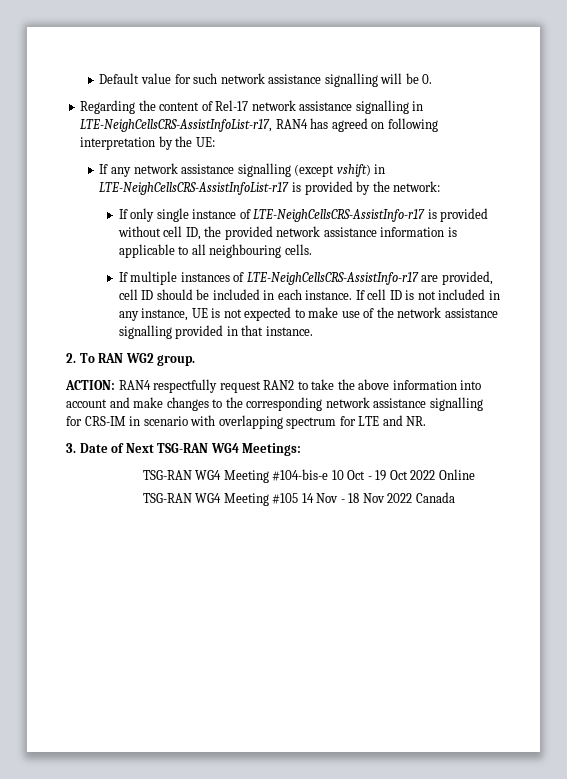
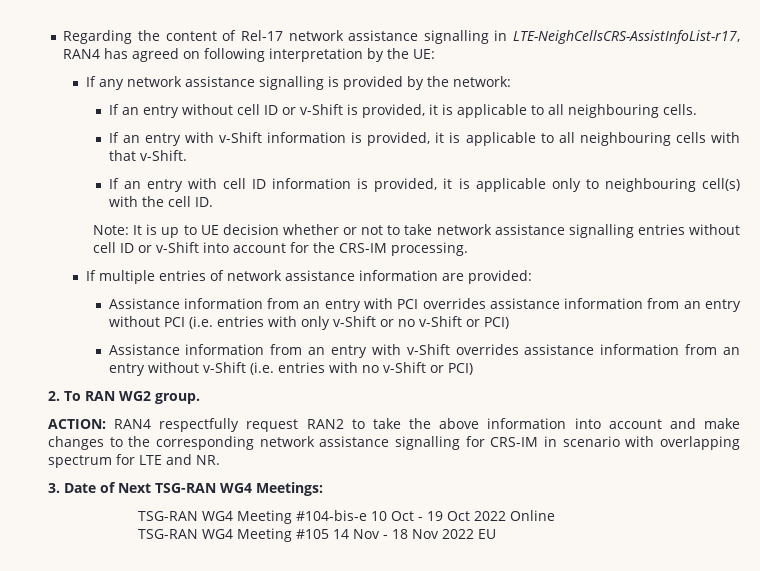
- Default value for such network assistance signalling will be 0.
- If any network assistance signalling (except vshift) in LTE-NeighCellsCRS-AssistInfoList-r17 is provided by the network:
+ If any network assistance signalling is provided by the network:
- If only single instance of LTE-NeighCellsCRS-AssistInfo-r17 is provided without cell ID, the provided network assistance information is applicable to all neighbouring cells.
+ If an entry without cell ID or v-Shift is provided, it is applicable to all neighbouring cells.
- If multiple instances of LTE-NeighCellsCRS-AssistInfo-r17 are provided, cell ID should be included in each instance. If cell ID is not included in any instance, UE is not expected to make use of the network assistance signalling provided in that instance.
+ If an entry with v-Shift information is provided, it is applicable to all neighbouring cells with that v-Shift.
+ If an entry with cell ID information is provided, it is applicable only to neighbouring cell(s) with the cell ID.
+ Note: It is up to UE decision whether or not to take network assistance signalling entries without cell ID or v-Shift into account for the CRS-IM processing.
+ If multiple entries of network assistance information are provided:
+ Assistance information from an entry with PCI overrides assistance information from an entry without PCI (i.e. entries with only v-Shift or no v-Shift or PCI)
+ Assistance information from an entry with v-Shift overrides assistance information from an entry without v-Shift (i.e. entries with no v-Shift or PCI)
- TSG-RAN WG4 Meeting #105 14 Nov - 18 Nov 2022 Canada
+ TSG-RAN WG4 Meeting #105 14 Nov - 18 Nov 2022 EU

